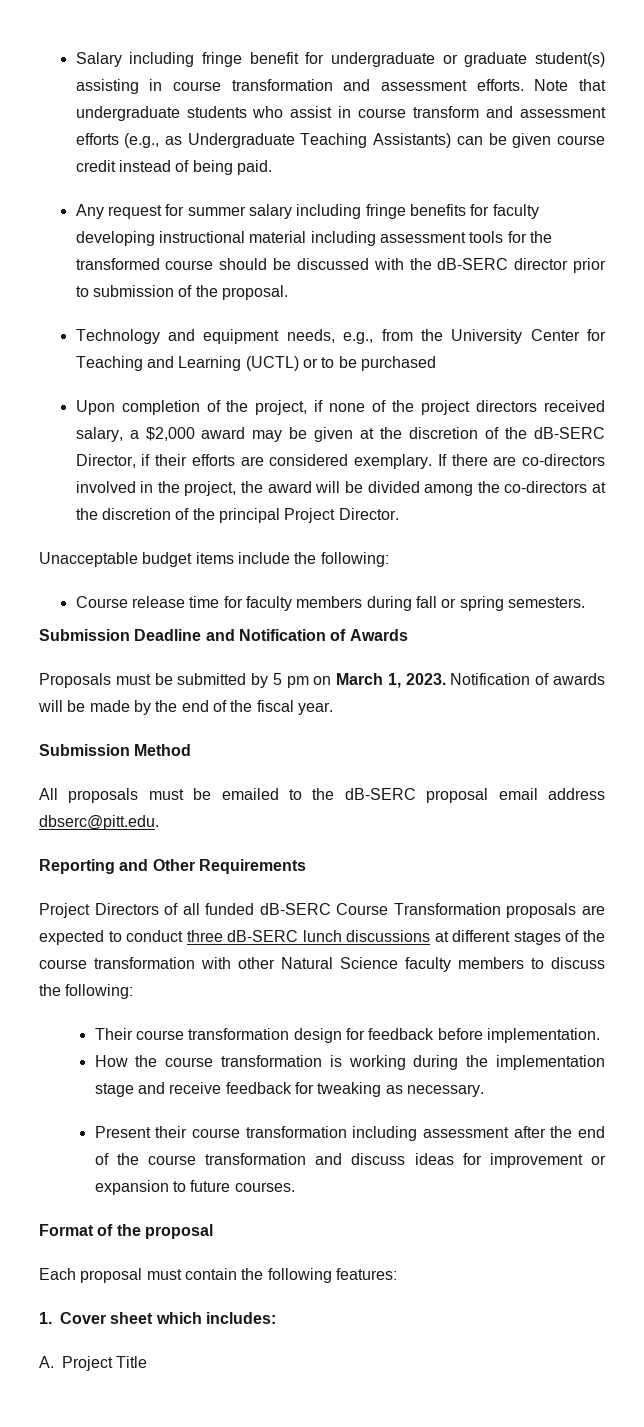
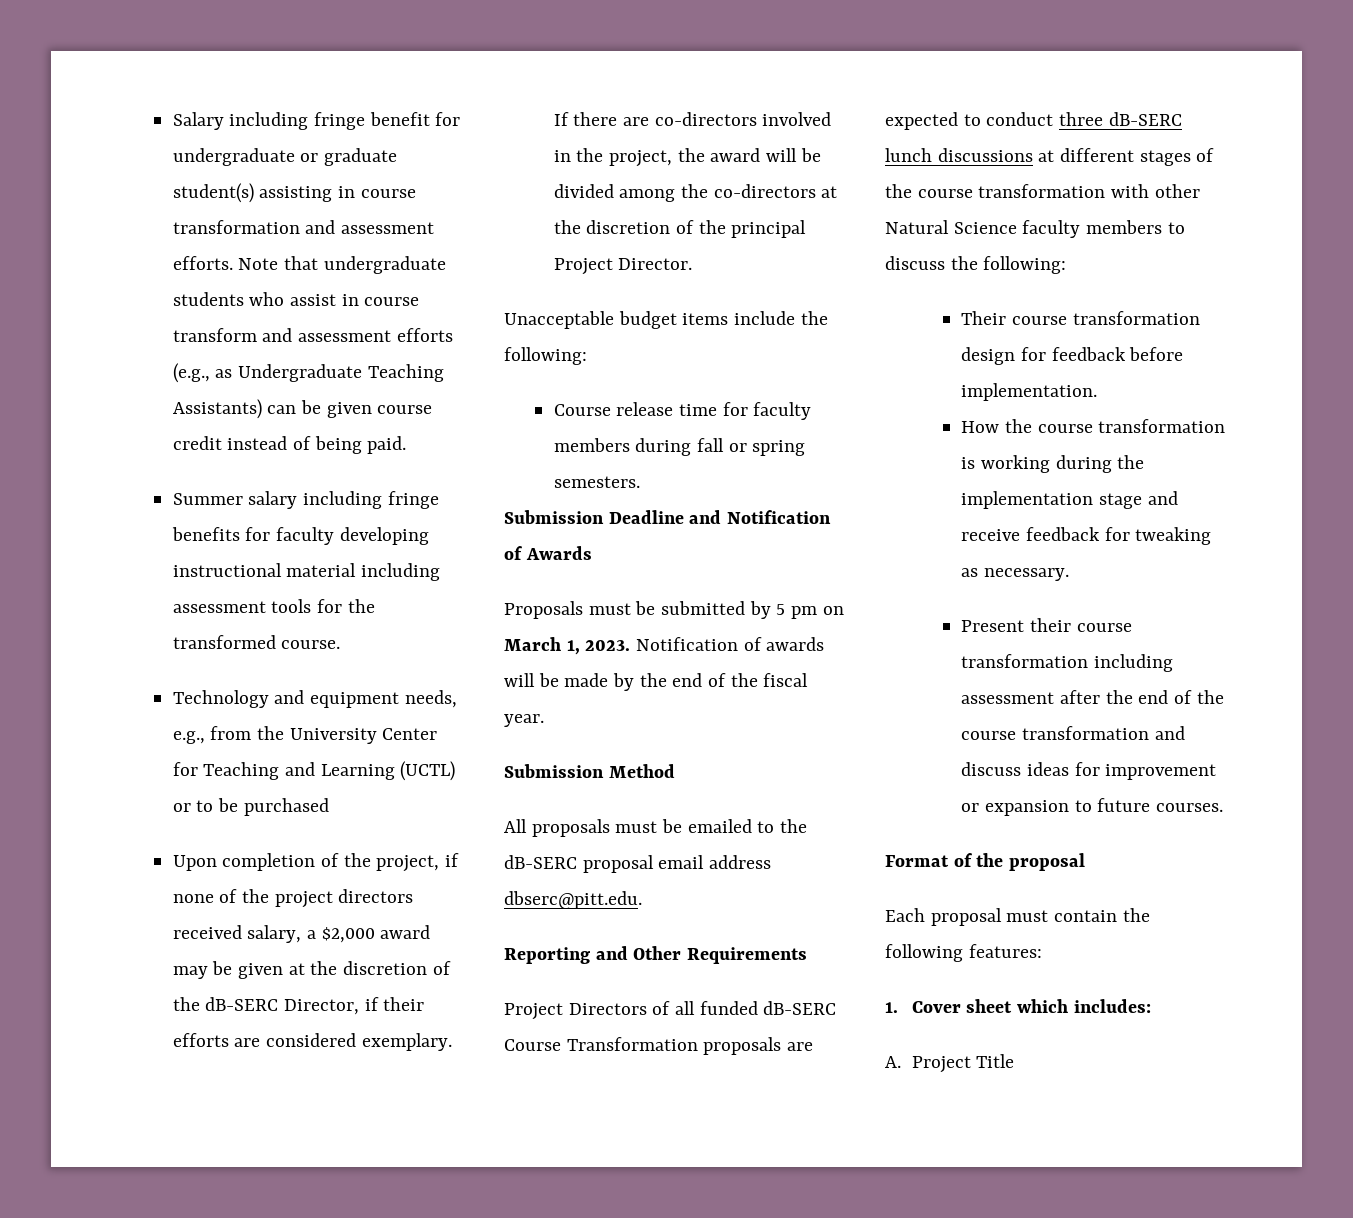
- Any request for summer salary including fringe benefits for faculty developing instructional material including assessment tools for the transformed course should be discussed with the dB-SERC director prior to submission of the proposal.
+ Summer salary including fringe benefits for faculty developing instructional material including assessment tools for the transformed course.

